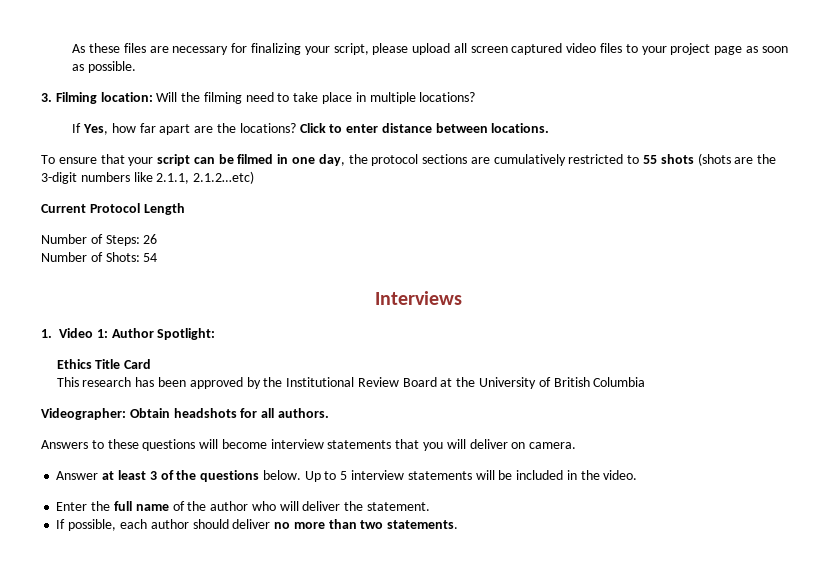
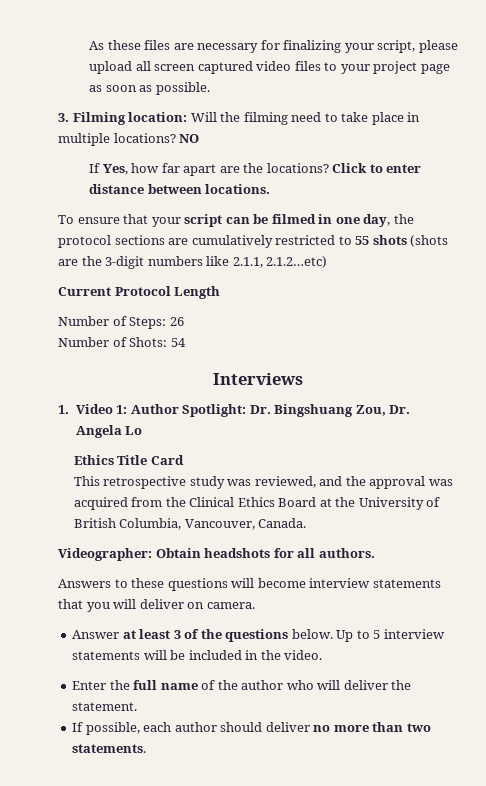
+ NO
- 1. Video 1: Author Spotlight:
+ 1. Video 1: Author Spotlight: Dr. Bingshuang Zou, Dr. Angela Lo
  Ethics Title Card
- This research has been approved by the Institutional Review Board at the University of British Columbia
+ This retrospective study was reviewed, and the approval was acquired from the Clinical Ethics Board at the University of British Columbia, Vancouver, Canada.

